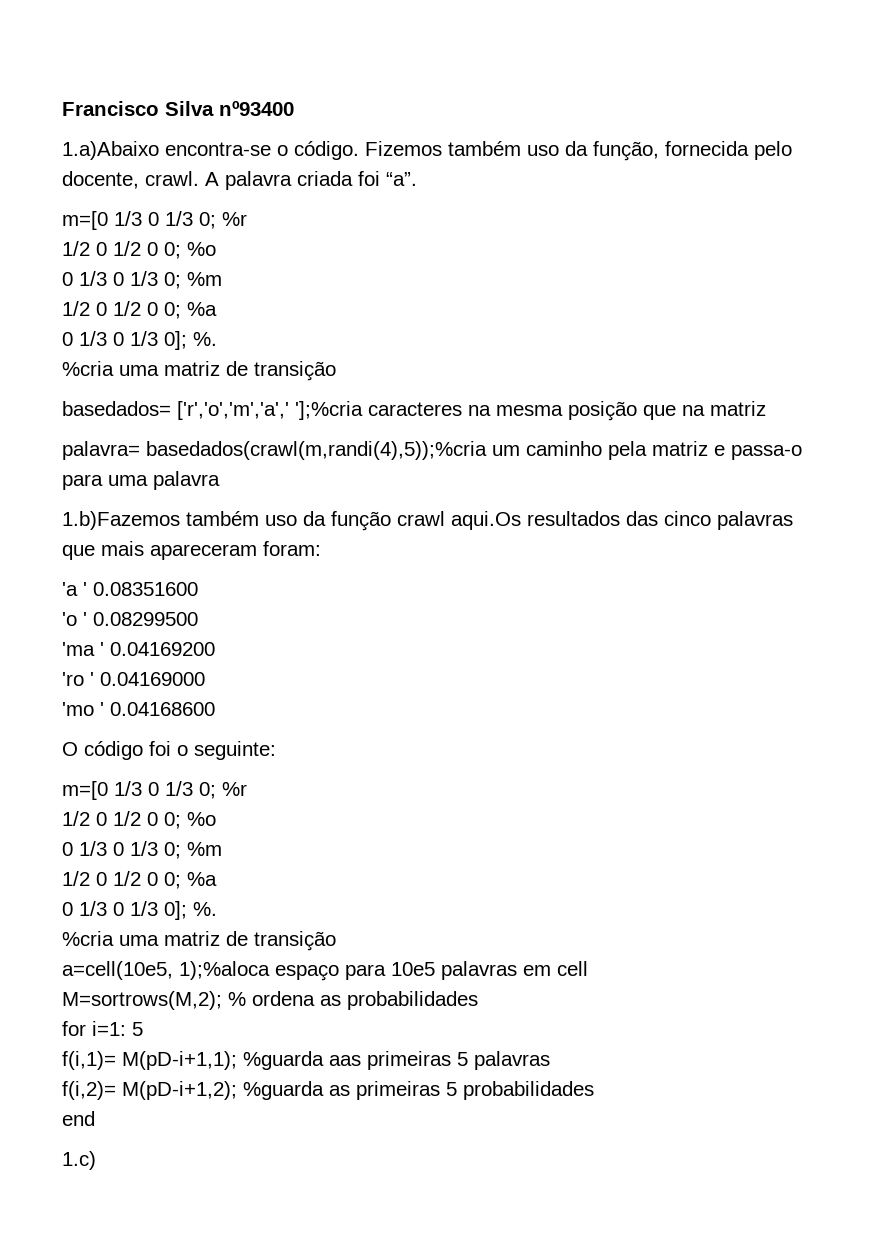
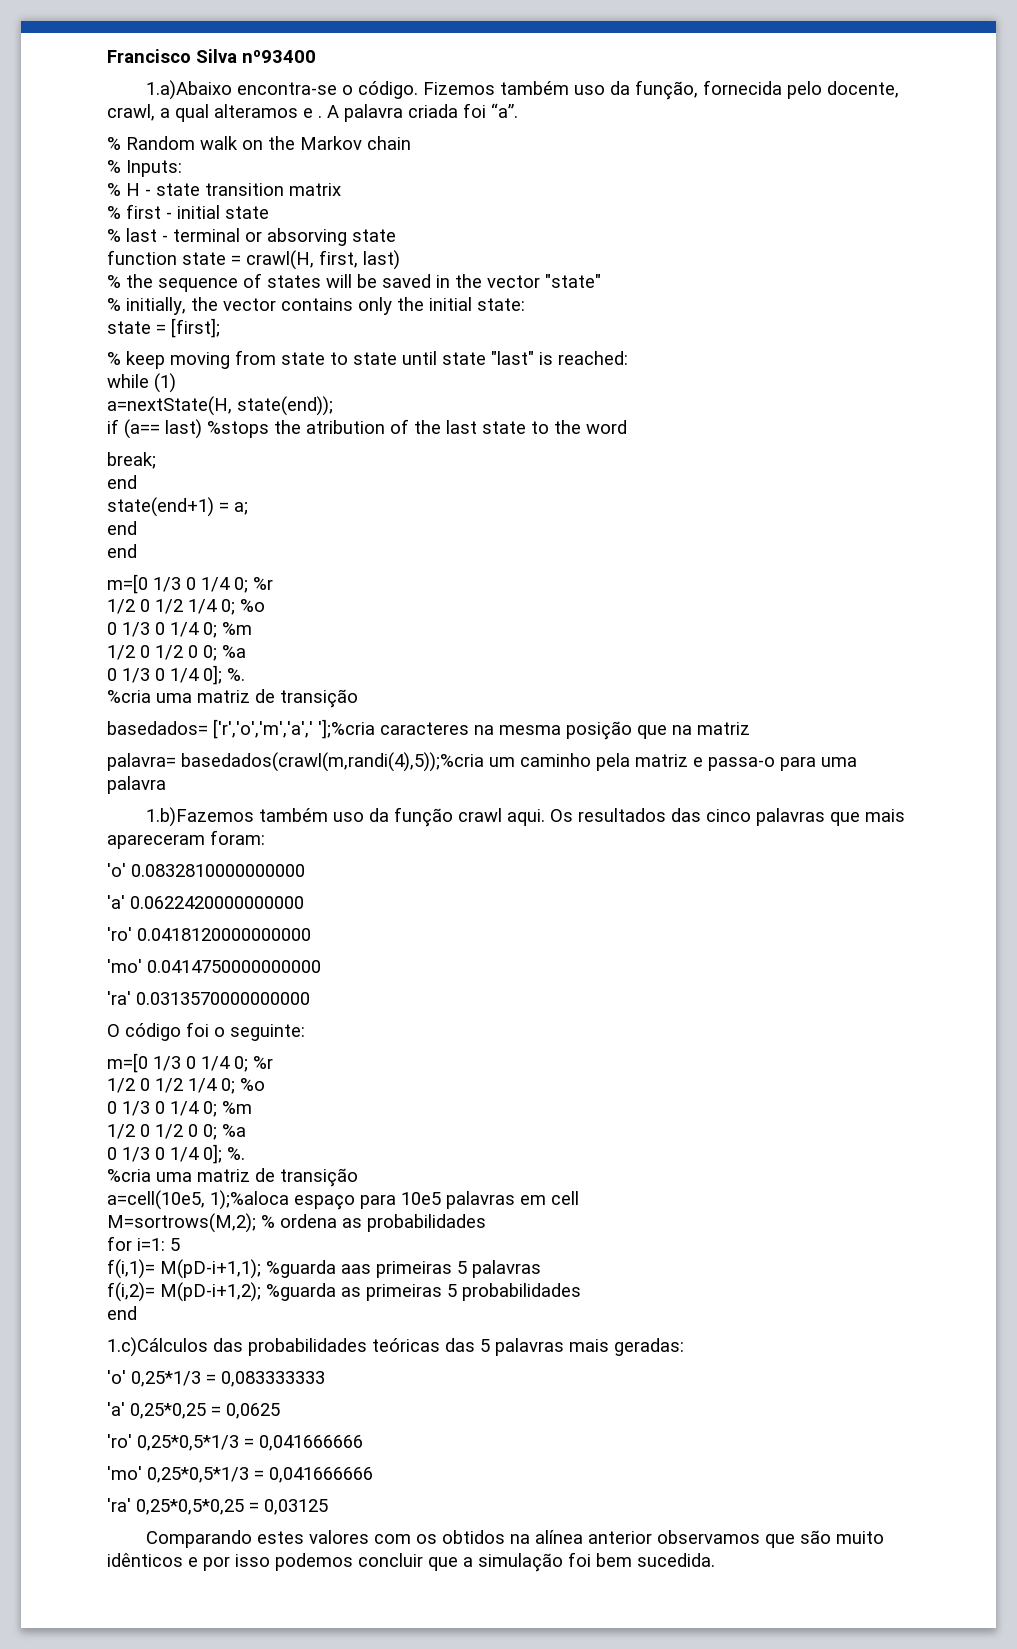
- Fizemos também uso da função, fornecida pelo docente, crawl.
+ Fizemos também uso da função, fornecida pelo docente, crawl, a qual alteramos e .
  A palavra criada foi “a”.
- m=[0 1/3 0 1/3 0; %r
- 1/2 0 1/2 0 0; %o
- 0 1/3 0 1/3 0; %m
+ % Random walk on the Markov chain
+ % Inputs:
+ % H - state transition matrix
+ % first - initial state
+ % last - terminal or absorving state
+ function state = crawl(H, first, last)
+ % the sequence of states will be saved in the vector "state"
+ % initially, the vector contains only the initial state:
+ state = [first];
+ % keep moving from state to state until state "last" is reached:
+ while (1)
+ a=nextState(H, state(end));
+ if (a== last) %stops the atribution of the last state to the word
+ break;
+ end
+ state(end+1) = a;
+ end
+ end
+ m=[0 1/3 0 1/4 0; %r
+ 1/2 0 1/2 1/4 0; %o
+ 0 1/3 0 1/4 0; %m
  1/2 0 1/2 0 0; %a
- 0 1/3 0 1/3 0]; %.
+ 0 1/3 0 1/4 0]; %.
- 1.b)Fazemos também uso da função crawl aqui.Os resultados das cinco palavras que mais apareceram foram:
+ 1.b)Fazemos também uso da função crawl aqui. Os resultados das cinco palavras que mais apareceram foram:
- 'a ' 0.08351600
- 'o ' 0.08299500
- 'ma ' 0.04169200
- 'ro ' 0.04169000
- 'mo ' 0.04168600
+ 'o' 0.0832810000000000
+ 'a' 0.0622420000000000
+ 'ro' 0.0418120000000000
+ 'mo' 0.0414750000000000
+ 'ra' 0.0313570000000000
  O código foi o seguinte:
- m=[0 1/3 0 1/3 0; %r
- 1/2 0 1/2 0 0; %o
- 0 1/3 0 1/3 0; %m
+ m=[0 1/3 0 1/4 0; %r
+ 1/2 0 1/2 1/4 0; %o
+ 0 1/3 0 1/4 0; %m
  1/2 0 1/2 0 0; %a
- 0 1/3 0 1/3 0]; %.
+ 0 1/3 0 1/4 0]; %.
- 1.c)
+ 1.c)Cálculos das probabilidades teóricas das 5 palavras mais geradas:
+ 'o' 0,25*1/3 = 0,083333333
+ 'a' 0,25*0,25 = 0,0625
+ 'ro' 0,25*0,5*1/3 = 0,041666666
+ 'mo' 0,25*0,5*1/3 = 0,041666666
+ 'ra' 0,25*0,5*0,25 = 0,03125
+ Comparando estes valores com os obtidos na alínea anterior observamos que são muito idênticos e por isso podemos concluir que a simulação foi bem sucedida.

